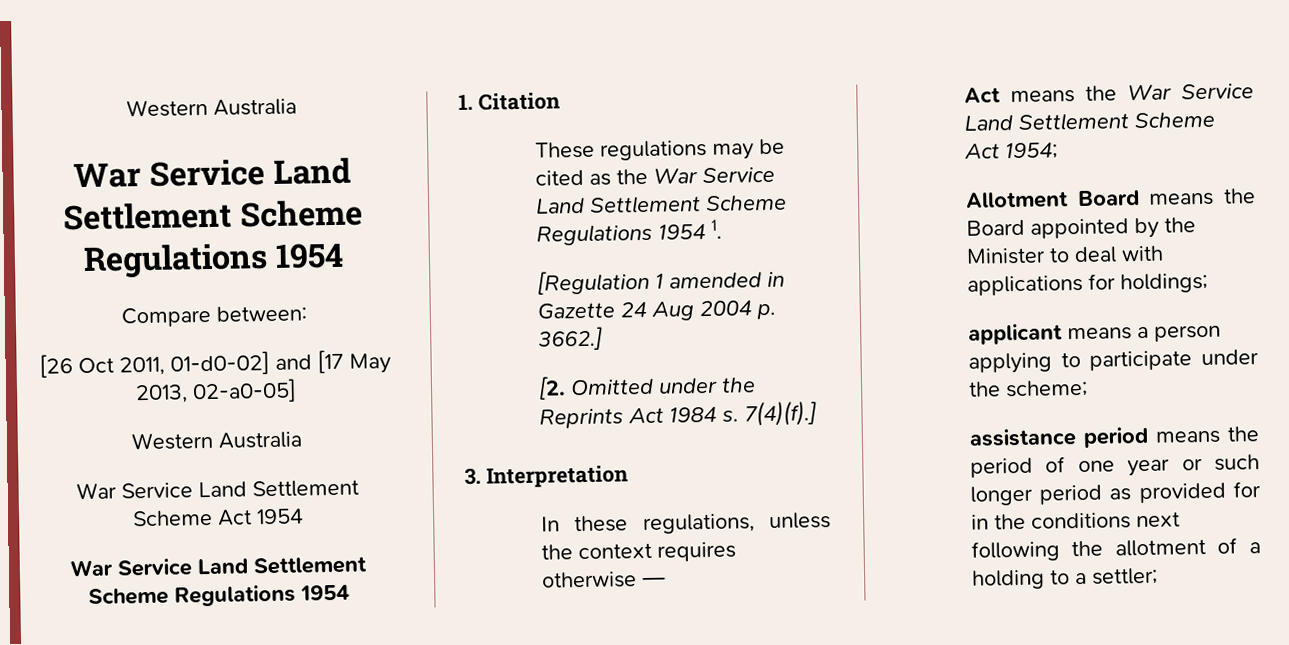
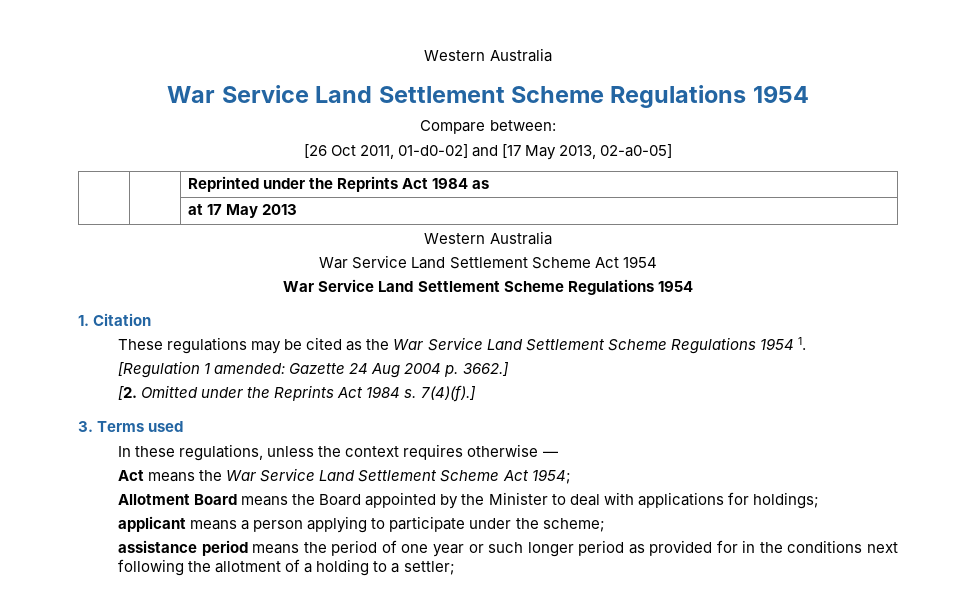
+ | | Reprinted under the Reprints Act 1984 as
+ | | at 17 May 2013
- [Regulation 1 amended in Gazette 24 Aug 2004 p. 3662.]
+ [Regulation 1 amended: Gazette 24 Aug 2004 p. 3662.]
- 3. Interpretation
+ 3. Terms used

